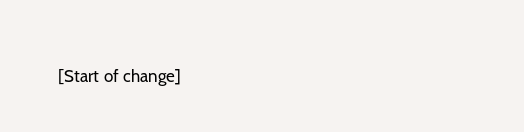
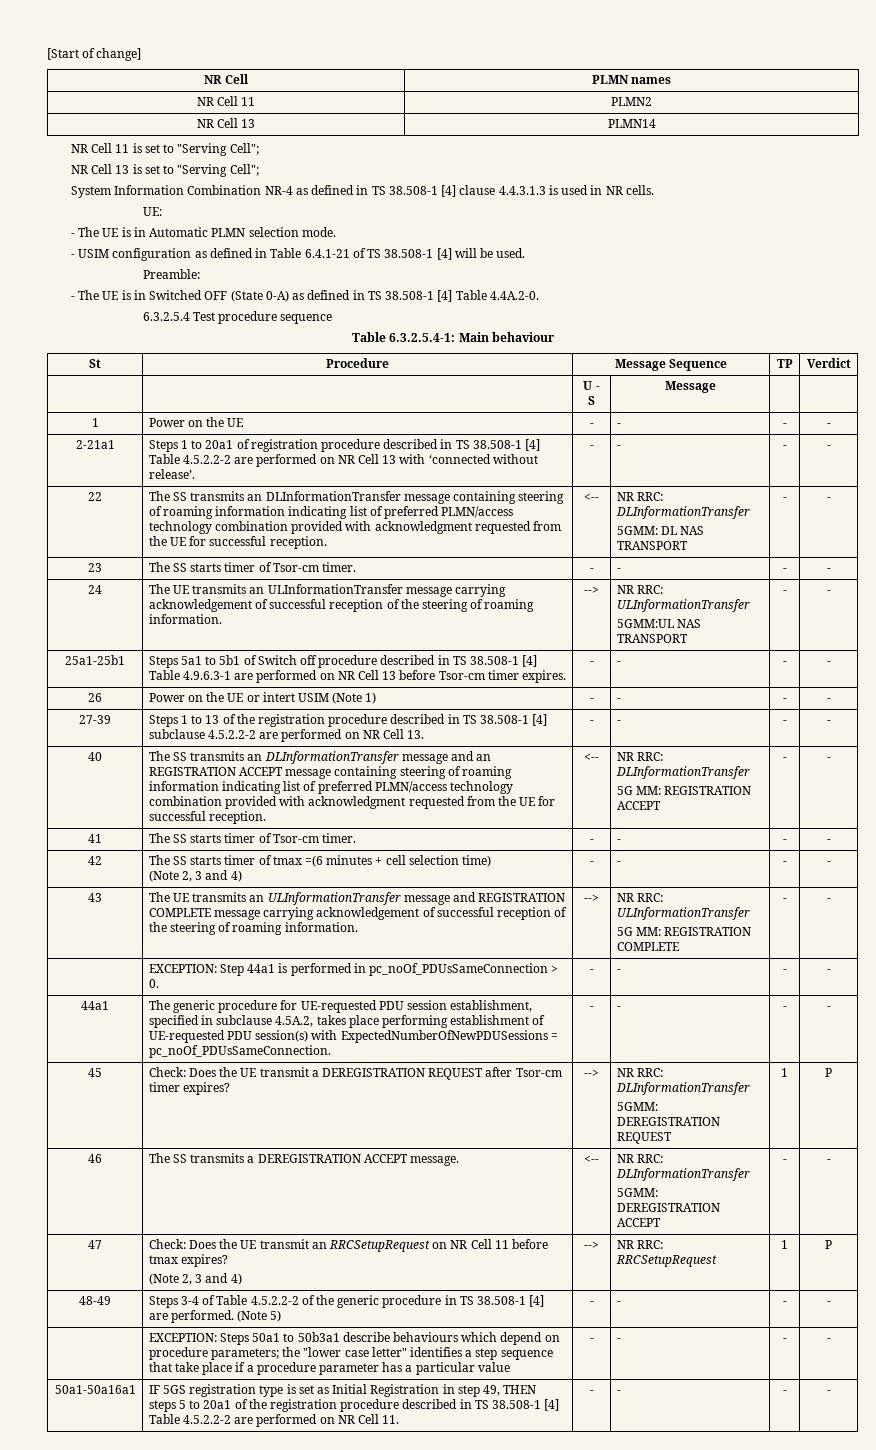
+ NR Cell | PLMN names
+ NR Cell 11 | PLMN2
+ NR Cell 13 | PLMN14
+ NR Cell 11 is set to "Serving Cell";
+ NR Cell 13 is set to "Serving Cell";
+ System Information Combination NR-4 as defined in TS 38.508-1 [4] clause 4.4.3.1.3 is used in NR cells.
+ UE:
+ - The UE is in Automatic PLMN selection mode.
+ - USIM configuration as defined in Table 6.4.1-21 of TS 38.508-1 [4] will be used.
+ Preamble:
+ - The UE is in Switched OFF (State 0-A) as defined in TS 38.508-1 [4] Table 4.4A.2-0.
+ 6.3.2.5.4 Test procedure sequence
+ Table 6.3.2.5.4-1: Main behaviour
+ St | Procedure | Message Sequence | TP | Verdict
+ | | U - S | Message | |
+ 1 | Power on the UE | - | - | - | -
+ 2-21a1 | Steps 1 to 20a1 of registration procedure described in TS 38.508-1 [4] Table 4.5.2.2-2 are performed on NR Cell 13 with ‘connected without release’. | - | - | - | -
+ 22 | The SS transmits an DLInformationTransfer message containing steering of roaming information indicating list of preferred PLMN/access technology combination provided with acknowledgment requested from the UE for successful reception. | <-- | NR RRC: DLInformationTransfer
+ 5GMM: DL NAS TRANSPORT | - | -
+ 23 | The SS starts timer of Tsor-cm timer. | - | - | - | -
+ 24 | The UE transmits an ULInformationTransfer message carrying acknowledgement of successful reception of the steering of roaming information. | --> | NR RRC: ULInformationTransfer
+ 5GMM:UL NAS TRANSPORT | - | -
+ 25a1-25b1 | Steps 5a1 to 5b1 of Switch off procedure described in TS 38.508-1 [4] Table 4.9.6.3-1 are performed on NR Cell 13 before Tsor-cm timer expires. | - | - | - | -
+ 26 | Power on the UE or intert USIM (Note 1) | - | - | - | -
+ 27-39 | Steps 1 to 13 of the registration procedure described in TS 38.508-1 [4] subclause 4.5.2.2-2 are performed on NR Cell 13. | - | - | - | -
+ 40 | The SS transmits an DLInformationTransfer message and an REGISTRATION ACCEPT message containing steering of roaming information indicating list of preferred PLMN/access technology combination provided with acknowledgment requested from the UE for successful reception. | <-- | NR RRC: DLInformationTransfer
+ 5G MM: REGISTRATION ACCEPT | - | -
+ 41 | The SS starts timer of Tsor-cm timer. | - | - | - | -
+ 42 | The SS starts timer of tmax =(6 minutes + cell selection time)
+ (Note 2, 3 and 4) | - | - | - | -
+ 43 | The UE transmits an ULInformationTransfer message and REGISTRATION COMPLETE message carrying acknowledgement of successful reception of the steering of roaming information. | --> | NR RRC: ULInformationTransfer
+ 5G MM: REGISTRATION COMPLETE | - | -
+ | EXCEPTION: Step 44a1 is performed in pc_noOf_PDUsSameConnection > 0. | - | - | - | -
+ 44a1 | The generic procedure for UE-requested PDU session establishment, specified in subclause 4.5A.2, takes place performing establishment of UE-requested PDU session(s) with ExpectedNumberOfNewPDUSessions = pc_noOf_PDUsSameConnection. | - | - | - | -
+ 45 | Check: Does the UE transmit a DEREGISTRATION REQUEST after Tsor-cm timer expires? | --> | NR RRC: DLInformationTransfer
+ 5GMM: DEREGISTRATION REQUEST | 1 | P
+ 46 | The SS transmits a DEREGISTRATION ACCEPT message. | <-- | NR RRC: DLInformationTransfer
+ 5GMM: DEREGISTRATION ACCEPT | - | -
+ 47 | Check: Does the UE transmit an RRCSetupRequest on NR Cell 11 before tmax expires?
+ (Note 2, 3 and 4) | --> | NR RRC: RRCSetupRequest | 1 | P
+ 48-49 | Steps 3-4 of Table 4.5.2.2-2 of the generic procedure in TS 38.508-1 [4] are performed. (Note 5) | - | - | - | -
+ | EXCEPTION: Steps 50a1 to 50b3a1 describe behaviours which depend on procedure parameters; the "lower case letter" identifies a step sequence that take place if a procedure parameter has a particular value | - | - | - | -
+ 50a1-50a16a1 | IF 5GS registration type is set as Initial Registration in step 49, THEN steps 5 to 20a1 of the registration procedure described in TS 38.508-1 [4] Table 4.5.2.2-2 are performed on NR Cell 11. | - | - | - | -

